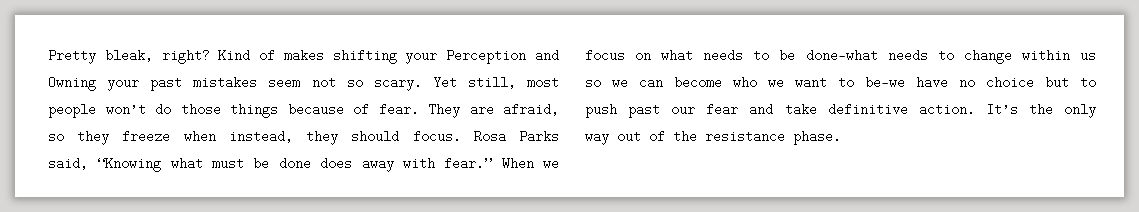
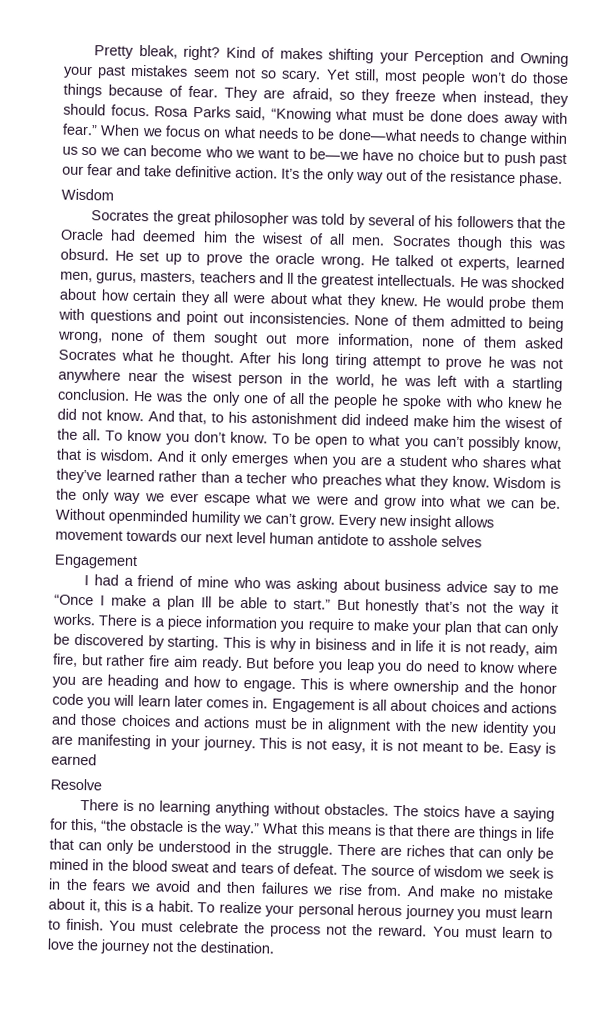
  It’s the only way out of the resistance phase.
+ Wisdom
+ Socrates the great philosopher was told by several of his followers that the Oracle had deemed him the wisest of all men. Socrates though this was obsurd. He set up to prove the oracle wrong. He talked ot experts, learned men, gurus, masters, teachers and ll the greatest intellectuals. He was shocked about how certain they all were about what they knew. He would probe them with questions and point out inconsistencies. None of them admitted to being wrong, none of them sought out more information, none of them asked Socrates what he thought. After his long tiring attempt to prove he was not anywhere near the wisest person in the world, he was left with a startling conclusion. He was the only one of all the people he spoke with who knew he did not know. And that, to his astonishment did indeed make him the wisest of the all. To know you don’t know. To be open to what you can’t possibly know, that is wisdom. And it only emerges when you are a student who shares what they’ve learned rather than a techer who preaches what they know. Wisdom is the only way we ever escape what we were and grow into what we can be. Without openminded humility we can’t grow. Every new insight allows movement towards our next level human antidote to asshole selves
+ Engagement
+ I had a friend of mine who was asking about business advice say to me “Once I make a plan Ill be able to start.” But honestly that’s not the way it works. There is a piece information you require to make your plan that can only be discovered by starting. This is why in bisiness and in life it is not ready, aim fire, but rather fire aim ready. But before you leap you do need to know where you are heading and how to engage. This is where ownership and the honor code you will learn later comes in. Engagement is all about choices and actions and those choices and actions must be in alignment with the new identity you are manifesting in your journey. This is not easy, it is not meant to be. Easy is earned
+ Resolve
+ There is no learning anything without obstacles. The stoics have a saying for this, “the obstacle is the way.” What this means is that there are things in life that can only be understood in the struggle. There are riches that can only be mined in the blood sweat and tears of defeat. The source of wisdom we seek is in the fears we avoid and then failures we rise from. And make no mistake about it, this is a habit. To realize your personal herous journey you must learn to finish. You must celebrate the process not the reward. You must learn to love the journey not the destination.

